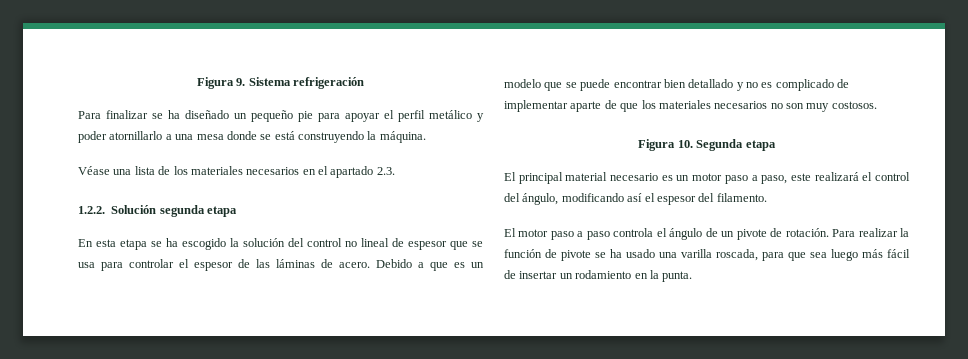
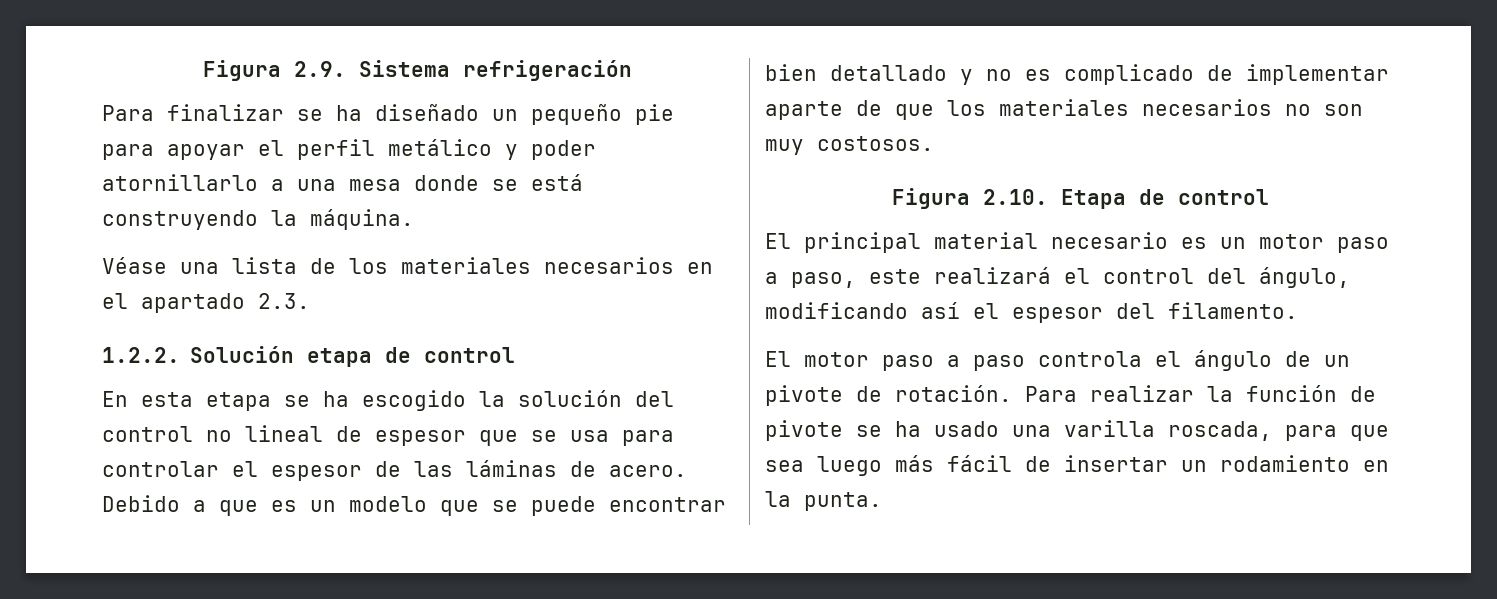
- Figura 9. Sistema refrigeración
+ Figura 2.9. Sistema refrigeración
- 1.2.2. Solución segunda etapa
+ 1.2.2. Solución etapa de control
- Figura 10. Segunda etapa
+ Figura 2.10. Etapa de control

